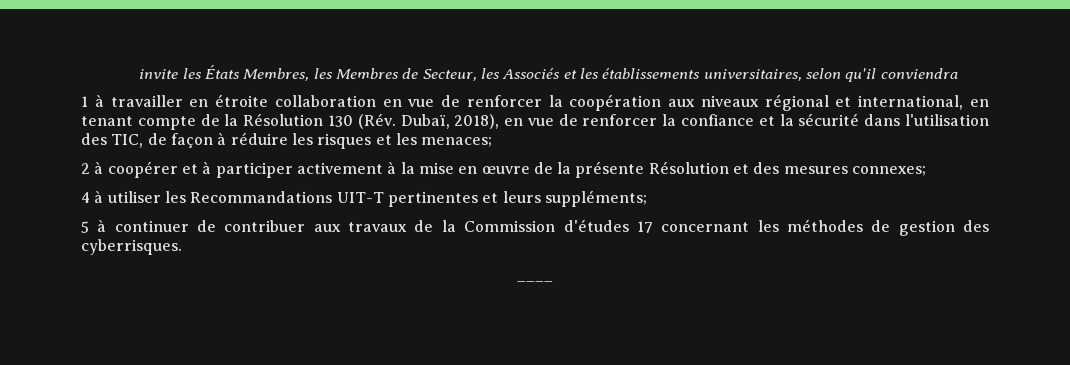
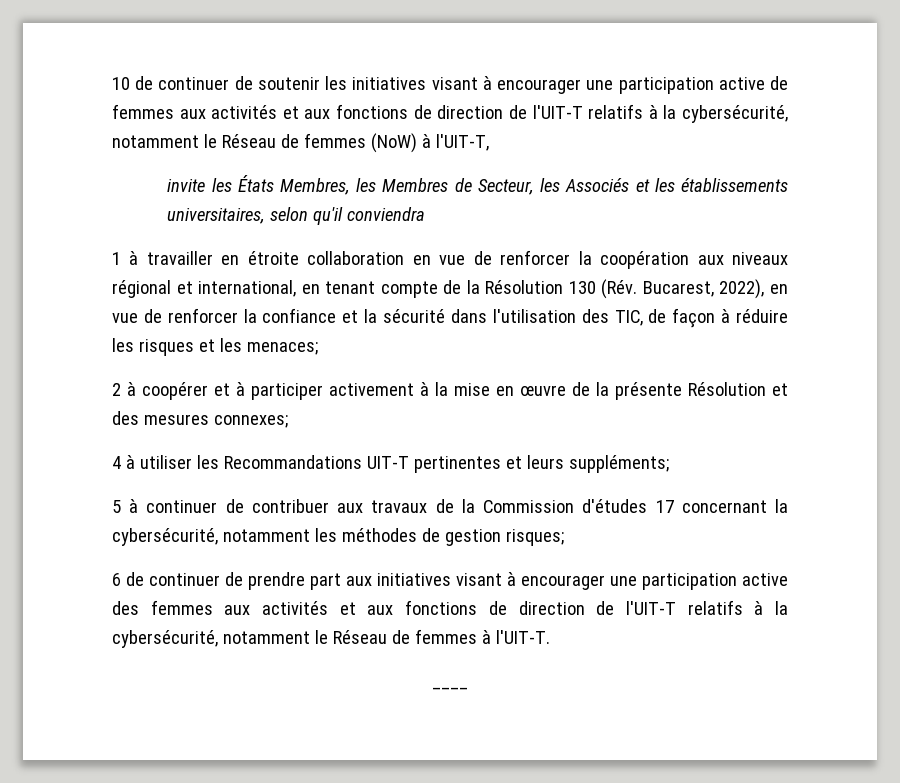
+ 10 de continuer de soutenir les initiatives visant à encourager une participation active de femmes aux activités et aux fonctions de direction de l'UIT-T relatifs à la cybersécurité, notamment le Réseau de femmes (NoW) à l'UIT-T,
- 1 à travailler en étroite collaboration en vue de renforcer la coopération aux niveaux régional et international, en tenant compte de la Résolution 130 (Rév. Dubaï, 2018), en vue de renforcer la confiance et la sécurité dans l'utilisation des TIC, de façon à réduire les risques et les menaces;
+ 1 à travailler en étroite collaboration en vue de renforcer la coopération aux niveaux régional et international, en tenant compte de la Résolution 130 (Rév. Bucarest, 2022), en vue de renforcer la confiance et la sécurité dans l'utilisation des TIC, de façon à réduire les risques et les menaces;
- 5 à continuer de contribuer aux travaux de la Commission d'études 17 concernant les méthodes de gestion des cyberrisques.
+ 5 à continuer de contribuer aux travaux de la Commission d'études 17 concernant la cybersécurité, notamment les méthodes de gestion risques;
+ 6 de continuer de prendre part aux initiatives visant à encourager une participation active des femmes aux activités et aux fonctions de direction de l'UIT-T relatifs à la cybersécurité, notamment le Réseau de femmes à l'UIT-T.

